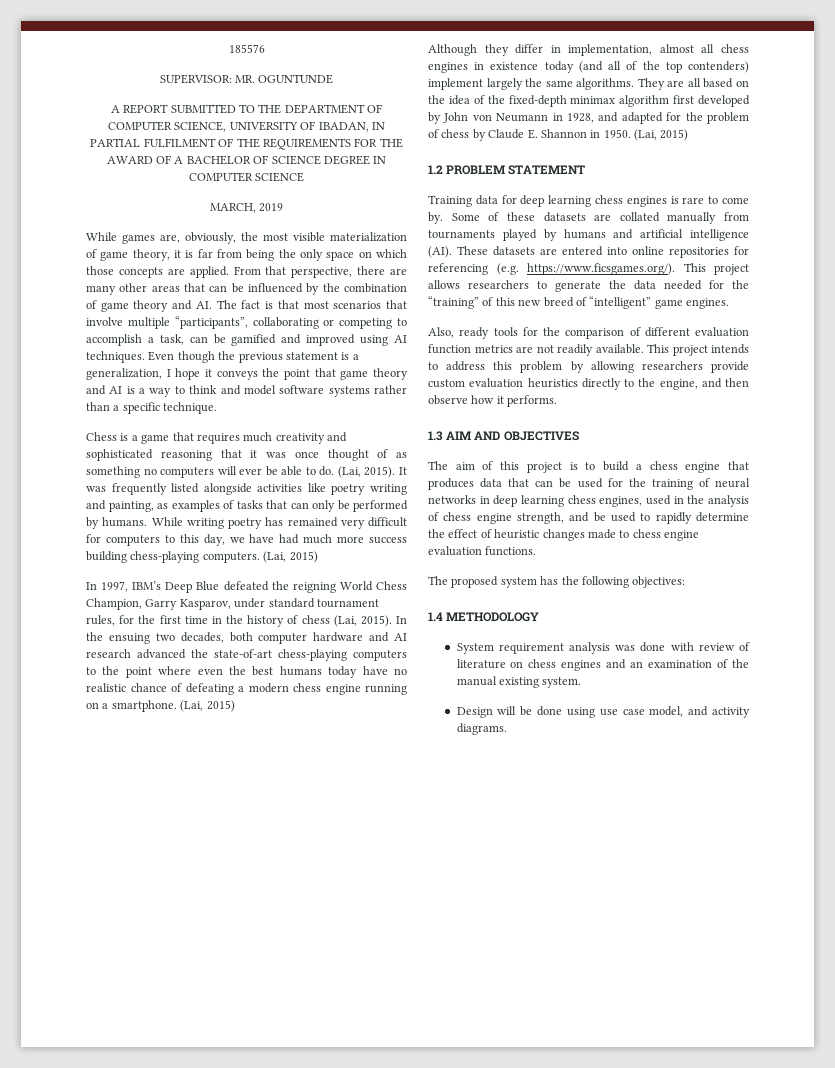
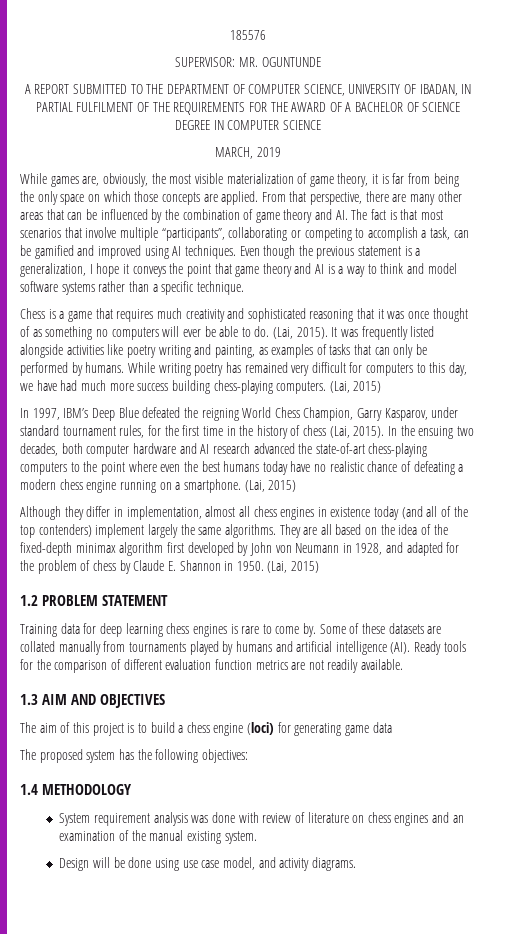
- Some of these datasets are collated manually from tournaments played by humans and artificial intelligence (AI). These datasets are entered into online repositories for referencing (e.g. https://www.ficsgames.org/). This project allows researchers to generate the data needed for the “training” of this new breed of “intelligent” game engines.
- Also, ready tools for the comparison of different evaluation function metrics are not readily available. This project intends to address this problem by allowing researchers provide custom evaluation heuristics directly to the engine, and then observe how it performs.
+ Some of these datasets are collated manually from tournaments played by humans and artificial intelligence (AI). Ready tools for the comparison of different evaluation function metrics are not readily available.
- The aim of this project is to build a chess engine that produces data that can be used for the training of neural networks in deep learning chess engines, used in the analysis of chess engine strength, and be used to rapidly determine the effect of heuristic changes made to chess engine evaluation functions.
+ The aim of this project is to build a chess engine (loci) for generating game data

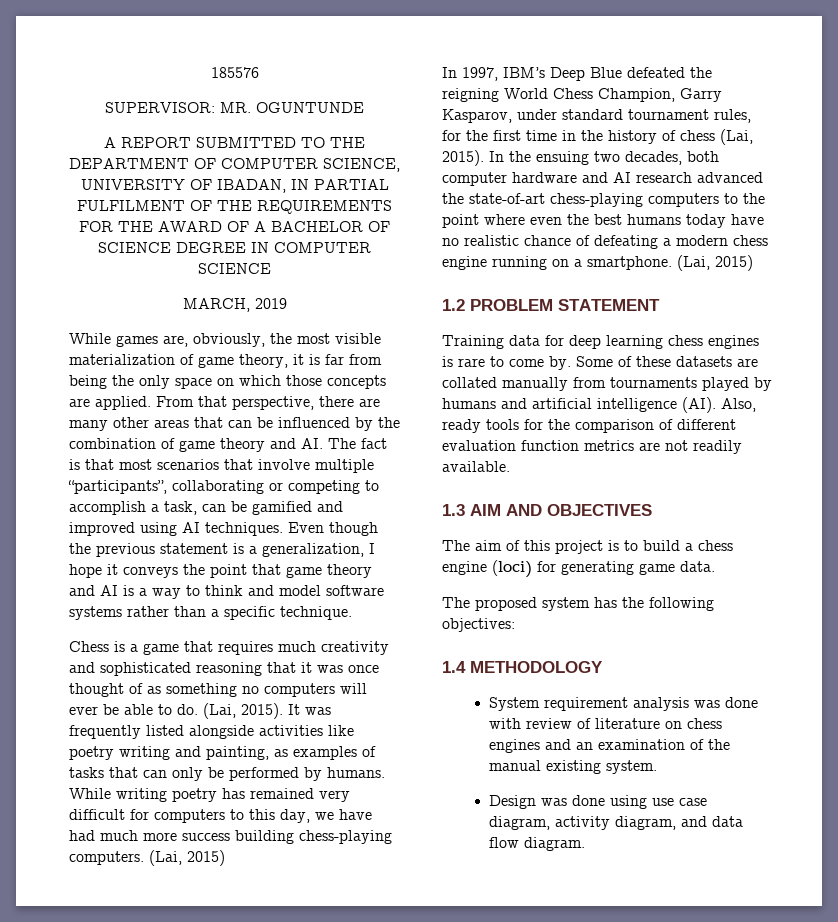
- Although they differ in implementation, almost all chess engines in existence today (and all of the top contenders) implement largely the same algorithms. They are all based on the idea of the fixed-depth minimax algorithm first developed by John von Neumann in 1928, and adapted for the problem of chess by Claude E. Shannon in 1950. (Lai, 2015)
- Some of these datasets are collated manually from tournaments played by humans and artificial intelligence (AI). Ready tools for the comparison of different evaluation function metrics are not readily available.
+ Some of these datasets are collated manually from tournaments played by humans and artificial intelligence (AI). Also, ready tools for the comparison of different evaluation function metrics are not readily available.
- The aim of this project is to build a chess engine (loci) for generating game data
+ The aim of this project is to build a chess engine (loci) for generating game data.
- Design will be done using use case model, and activity diagrams.
+ Design was done using use case diagram, activity diagram, and data flow diagram.

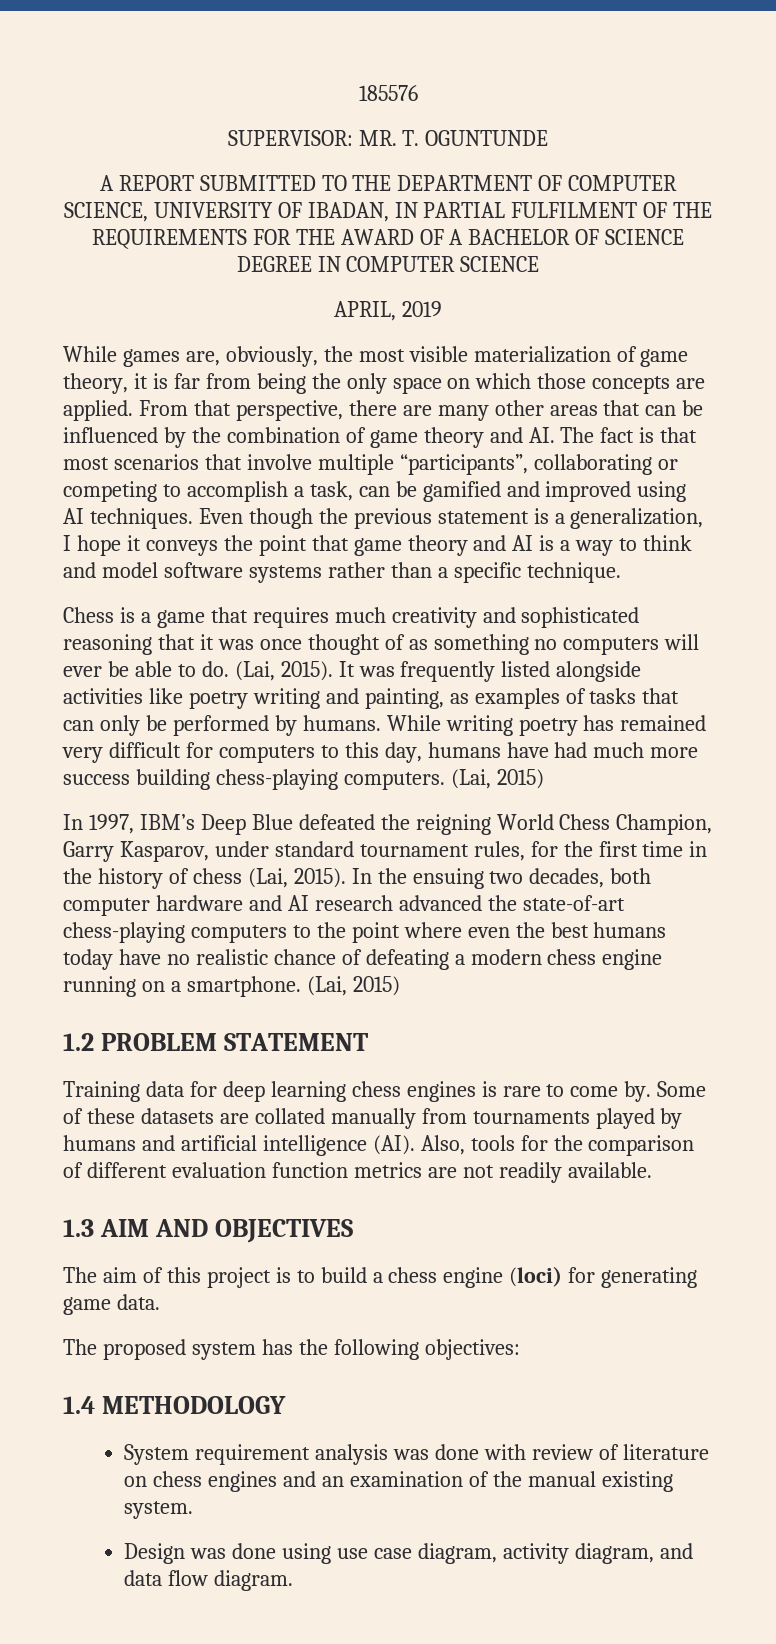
- SUPERVISOR: MR. OGUNTUNDE
+ SUPERVISOR: MR. T. OGUNTUNDE
- MARCH, 2019
+ APRIL, 2019
- While writing poetry has remained very difficult for computers to this day, we have had much more success building chess-playing computers.
+ While writing poetry has remained very difficult for computers to this day, humans have had much more success building chess-playing computers.
- Some of these datasets are collated manually from tournaments played by humans and artificial intelligence (AI). Also, ready tools for the comparison of different evaluation function metrics are not readily available.
+ Some of these datasets are collated manually from tournaments played by humans and artificial intelligence (AI). Also, tools for the comparison of different evaluation function metrics are not readily available.

